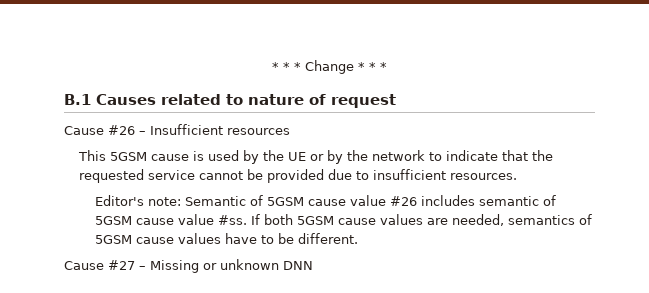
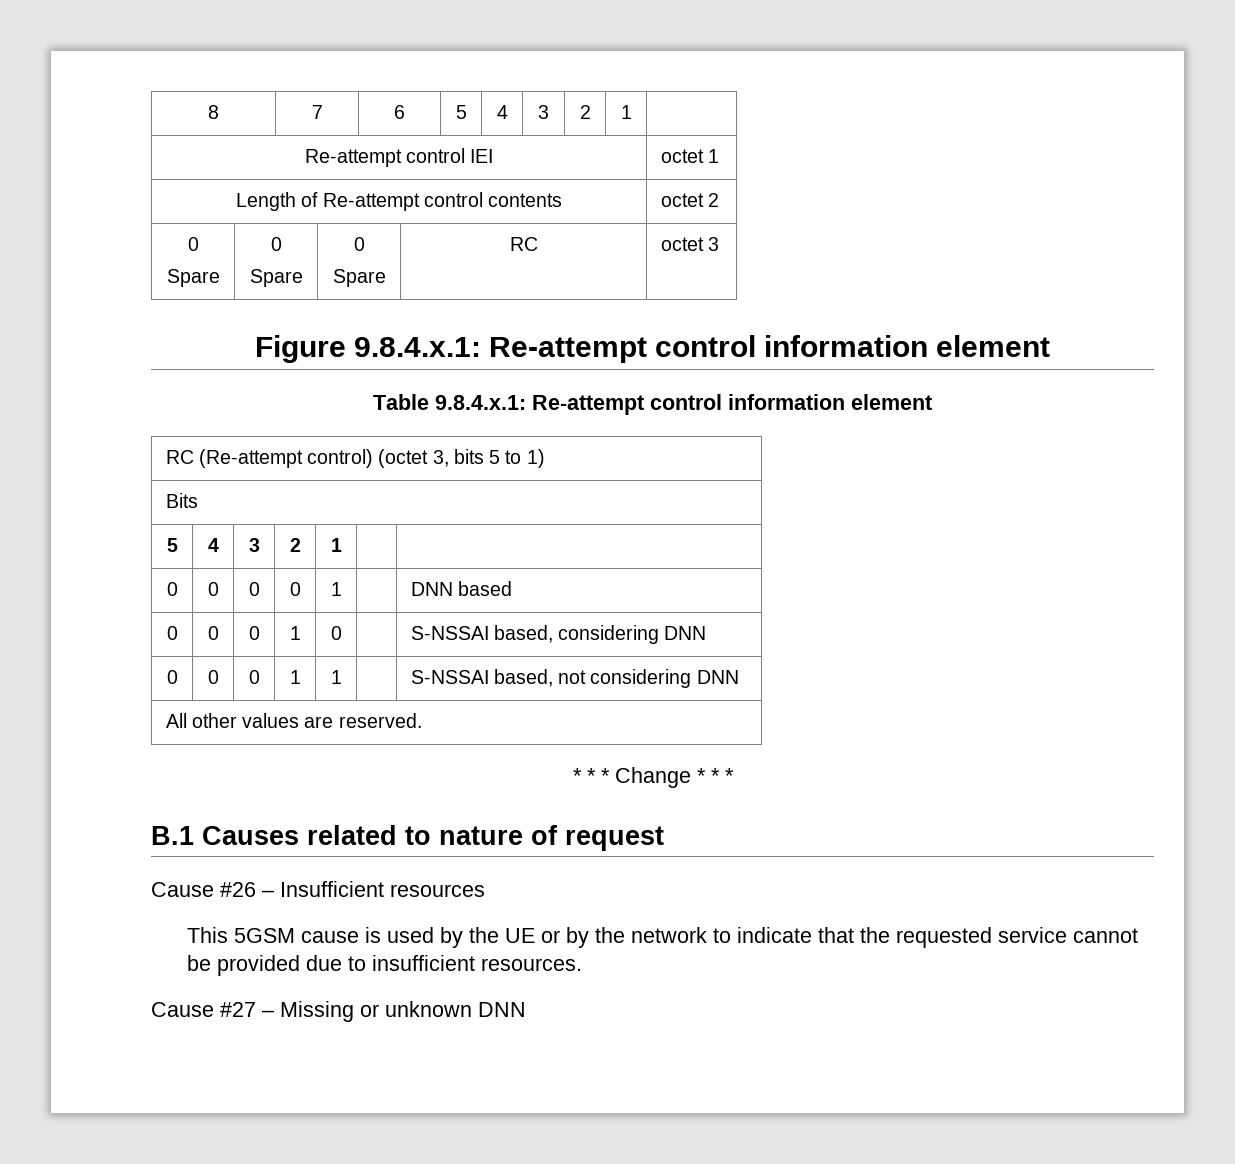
+ 8 | 7 | 6 | 5 | 4 | 3 | 2 | 1 |
+ Re-attempt control IEI | octet 1
+ Length of Re-attempt control contents | octet 2
+ 0
+ Spare | 0
+ Spare | 0
+ Spare | RC | octet 3
+ Figure 9.8.4.x.1: Re-attempt control information element
+ Table 9.8.4.x.1: Re-attempt control information element
+ RC (Re-attempt control) (octet 3, bits 5 to 1)
+ Bits
+ 5 | 4 | 3 | 2 | 1 | |
+ 0 | 0 | 0 | 0 | 1 | | DNN based
+ 0 | 0 | 0 | 1 | 0 | | S-NSSAI based, considering DNN
+ 0 | 0 | 0 | 1 | 1 | | S-NSSAI based, not considering DNN
+ All other values are reserved.
- Editor's note: Semantic of 5GSM cause value #26 includes semantic of 5GSM cause value #ss. If both 5GSM cause values are needed, semantics of 5GSM cause values have to be different.

